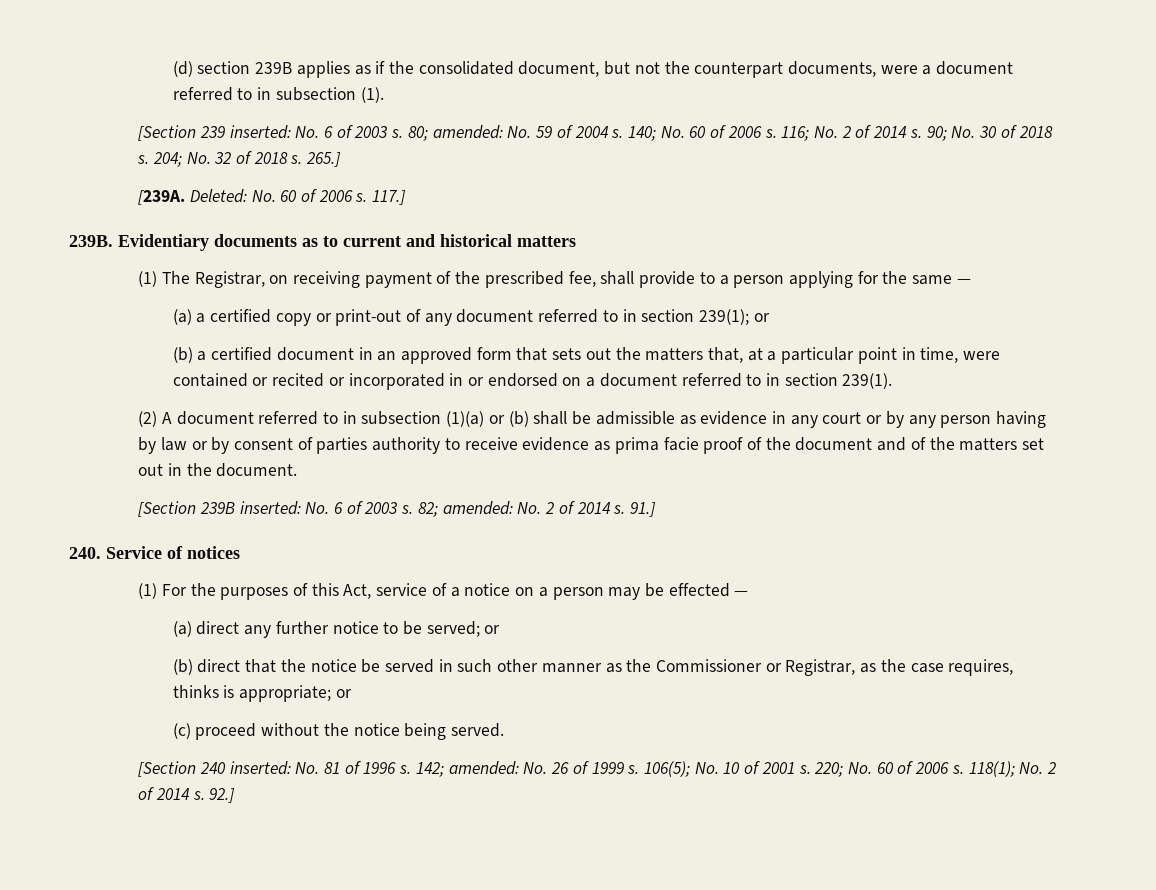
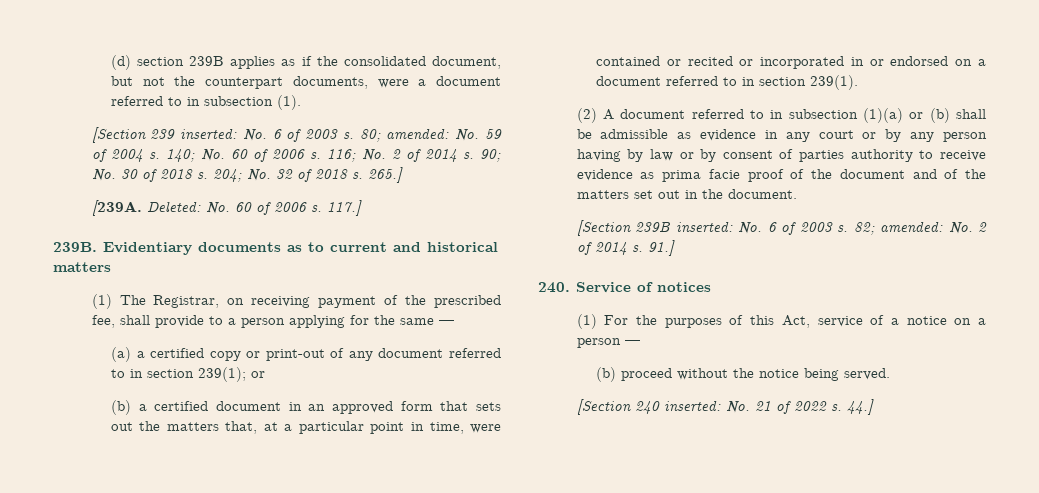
- (1) For the purposes of this Act, service of a notice on a person may be effected —
- (a) direct any further notice to be served; or
- (b) direct that the notice be served in such other manner as the Commissioner or Registrar, as the case requires, thinks is appropriate; or
- (c) proceed without the notice being served.
+ (1) For the purposes of this Act, service of a notice on a person —
+ (b) proceed without the notice being served.
- [Section 240 inserted: No. 81 of 1996 s. 142; amended: No. 26 of 1999 s. 106(5); No. 10 of 2001 s. 220; No. 60 of 2006 s. 118(1); No. 2 of 2014 s. 92.]
+ [Section 240 inserted: No. 21 of 2022 s. 44.]

